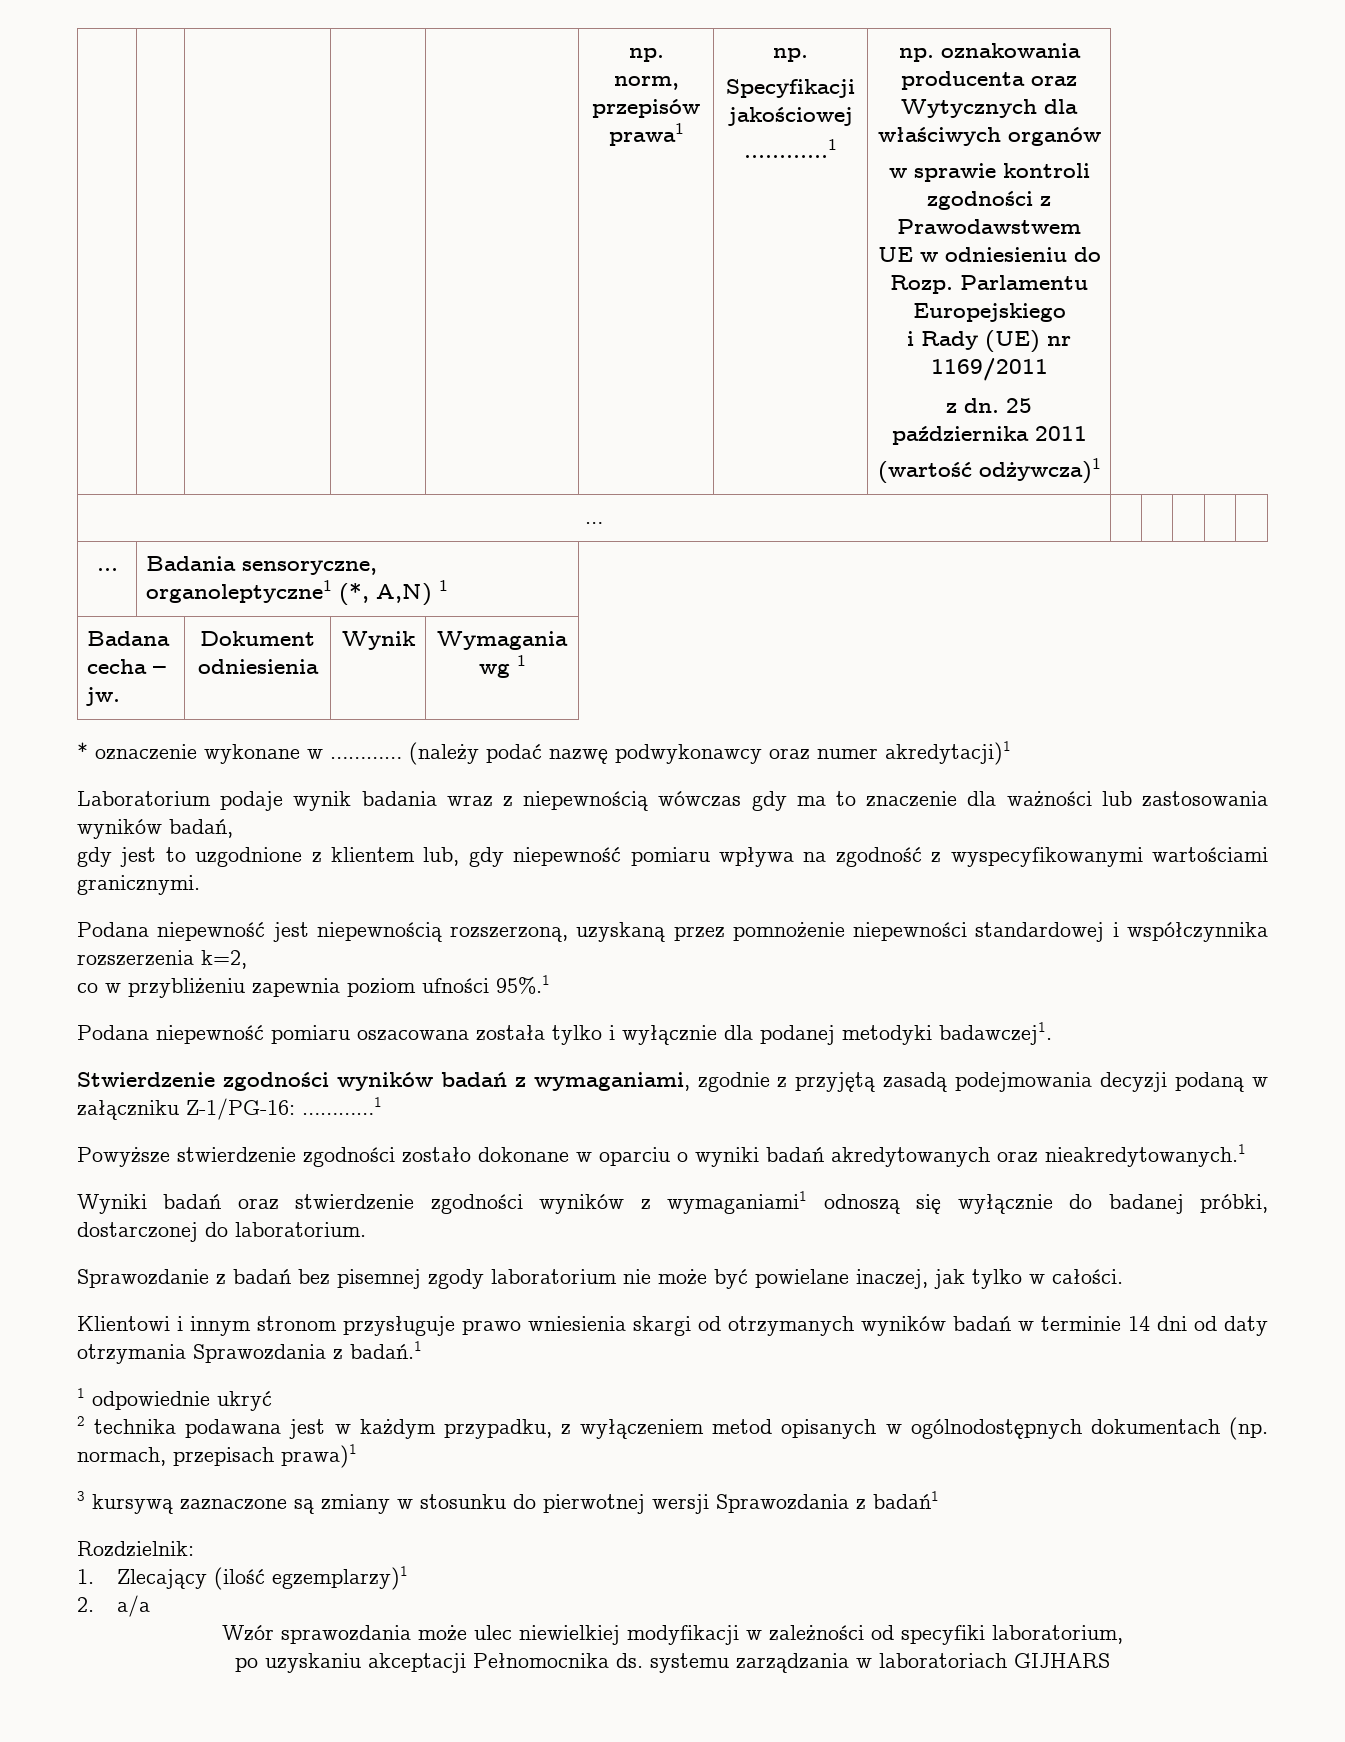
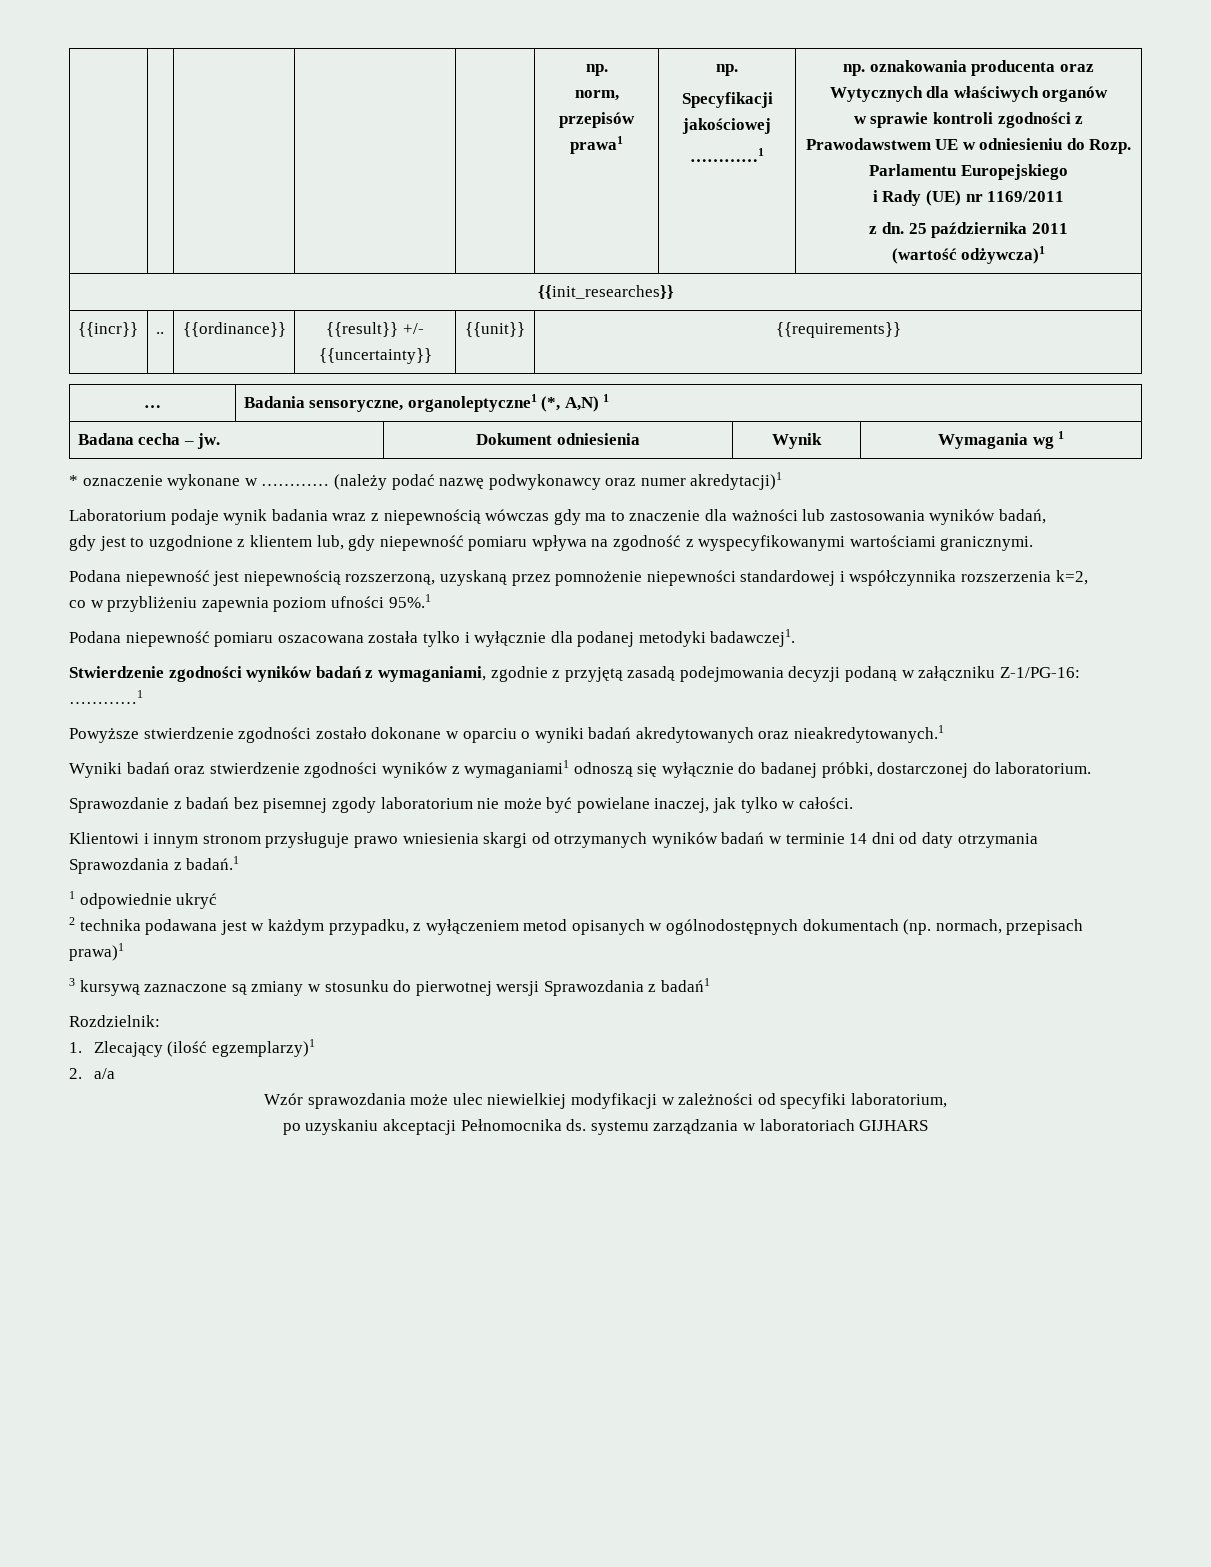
- … | | | | |
+ {{init_researches}}
+ {{incr}} | .. | {{ordinance}} | {{result}} +/- {{uncertainty}} | {{unit}} | {{requirements}}

